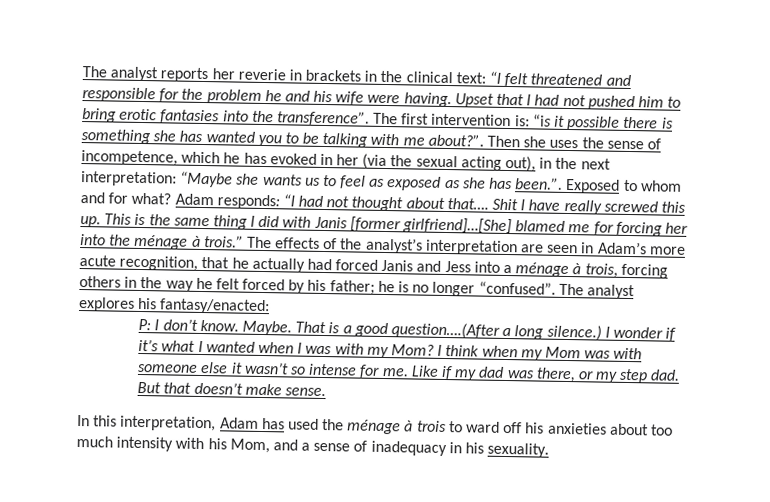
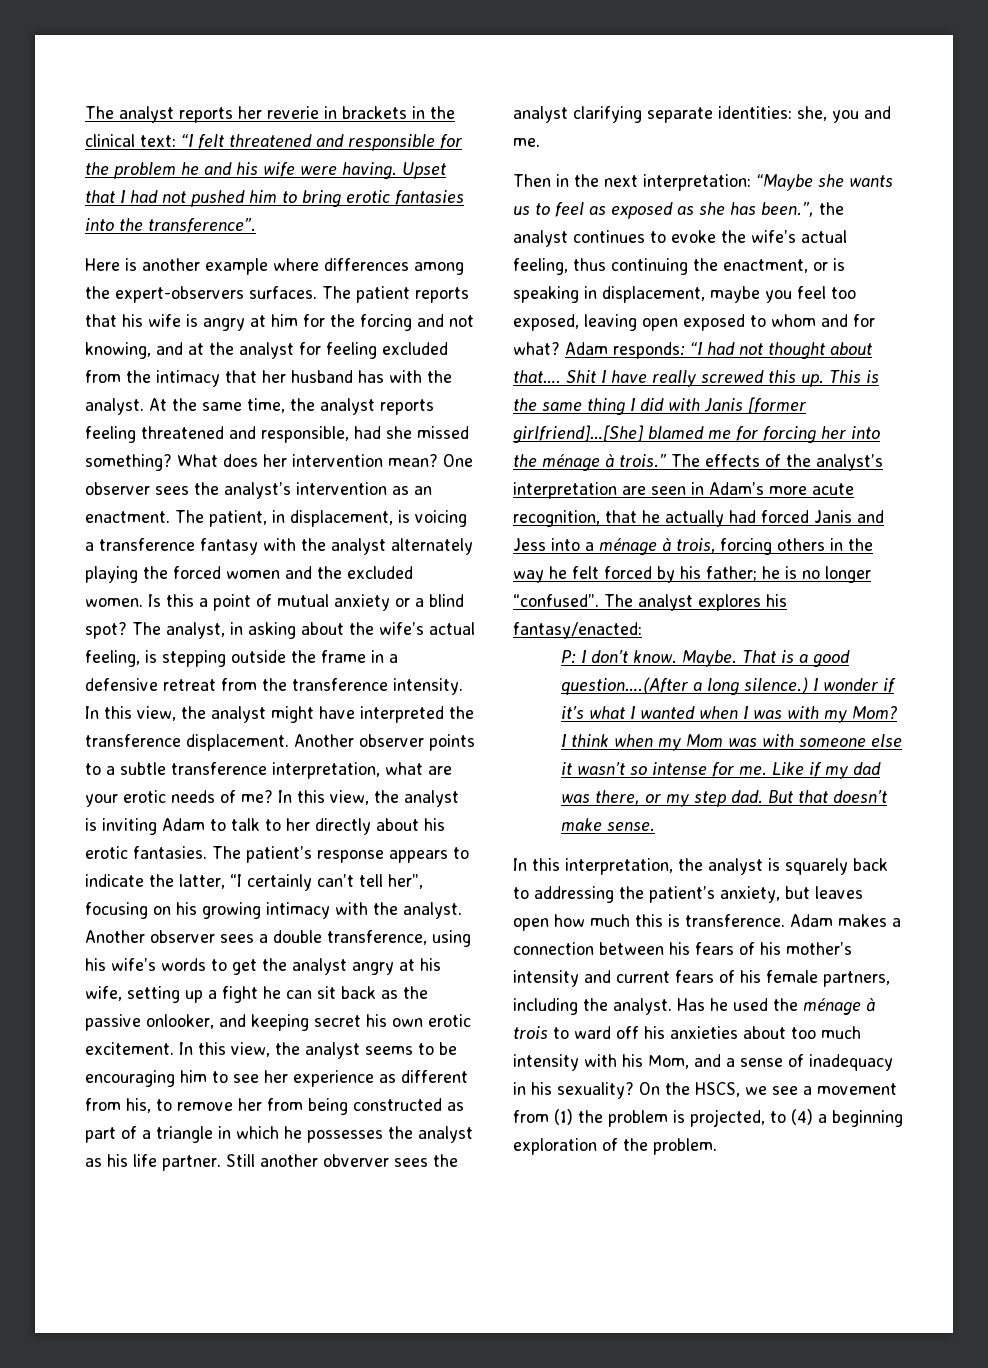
- Upset that I had not pushed him to bring erotic fantasies into the transference”. The first intervention is: “is it possible there is something she has wanted you to be talking with me about?”. Then she uses the sense of incompetence, which he has evoked in her (via the sexual acting out), in the next interpretation: “Maybe she wants us to feel as exposed as she has been.”. Exposed to whom and for what?
+ Upset that I had not pushed him to bring erotic fantasies into the transference”.
+ Here is another example where differences among the expert-observers surfaces. The patient reports that his wife is angry at him for the forcing and not knowing, and at the analyst for feeling excluded from the intimacy that her husband has with the analyst. At the same time, the analyst reports feeling threatened and responsible, had she missed something? What does her intervention mean? One observer sees the analyst’s intervention as an enactment. The patient, in displacement, is voicing a transference fantasy with the analyst alternately playing the forced women and the excluded women. Is this a point of mutual anxiety or a blind spot? The analyst, in asking about the wife’s actual feeling, is stepping outside the frame in a defensive retreat from the transference intensity. In this view, the analyst might have interpreted the transference displacement. Another observer points to a subtle transference interpretation, what are your erotic needs of me? In this view, the analyst is inviting Adam to talk to her directly about his erotic fantasies. The patient’s response appears to indicate the latter, “I certainly can’t tell her”, focusing on his growing intimacy with the analyst. Another observer sees a double transference, using his wife’s words to get the analyst angry at his wife, setting up a fight he can sit back as the passive onlooker, and keeping secret his own erotic excitement. In this view, the analyst seems to be encouraging him to see her experience as different from his, to remove her from being constructed as part of a triangle in which he possesses the analyst as his life partner. Still another obverver sees the analyst clarifying separate identities: she, you and me.
+ Then in the next interpretation: “Maybe she wants us to feel as exposed as she has been.”, the analyst continues to evoke the wife’s actual feeling, thus continuing the enactment, or is speaking in displacement, maybe you feel too exposed, leaving open exposed to whom and for what?
- In this interpretation, Adam has used the ménage à trois to ward off his anxieties about too much intensity with his Mom, and a sense of inadequacy in his sexuality.
+ In this interpretation, the analyst is squarely back to addressing the patient’s anxiety, but leaves open how much this is transference. Adam makes a connection between his fears of his mother’s intensity and current fears of his female partners, including the analyst. Has he used the ménage à trois to ward off his anxieties about too much intensity with his Mom, and a sense of inadequacy in his sexuality? On the HSCS, we see a movement from (1) the problem is projected, to (4) a beginning exploration of the problem.

